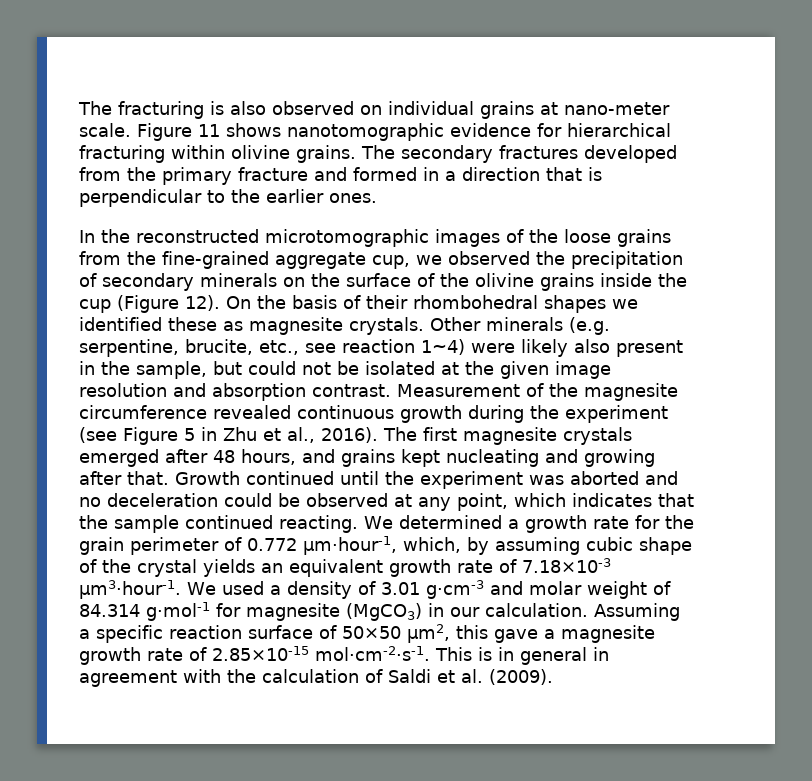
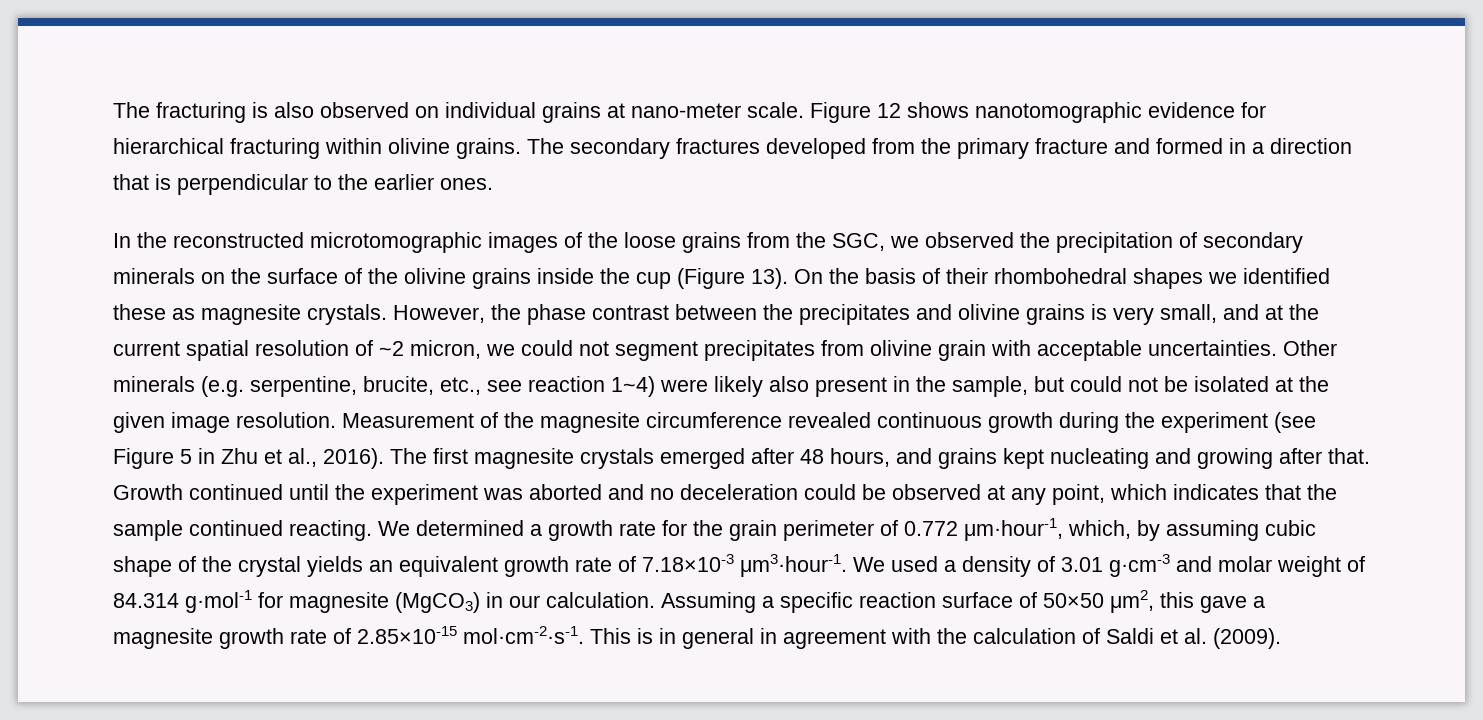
- Figure 11 shows nanotomographic evidence for hierarchical fracturing within olivine grains.
+ Figure 12 shows nanotomographic evidence for hierarchical fracturing within olivine grains.
- In the reconstructed microtomographic images of the loose grains from the fine-grained aggregate cup, we observed the precipitation of secondary minerals on the surface of the olivine grains inside the cup (Figure 12).
+ In the reconstructed microtomographic images of the loose grains from the SGC, we observed the precipitation of secondary minerals on the surface of the olivine grains inside the cup (Figure 13).
+ However, the phase contrast between the precipitates and olivine grains is very small, and at the current spatial resolution of ~2 micron, we could not segment precipitates from olivine grain with acceptable uncertainties.
- Other minerals (e.g. serpentine, brucite, etc., see reaction 1~4) were likely also present in the sample, but could not be isolated at the given image resolution and absorption contrast.
+ Other minerals (e.g. serpentine, brucite, etc., see reaction 1~4) were likely also present in the sample, but could not be isolated at the given image resolution.

